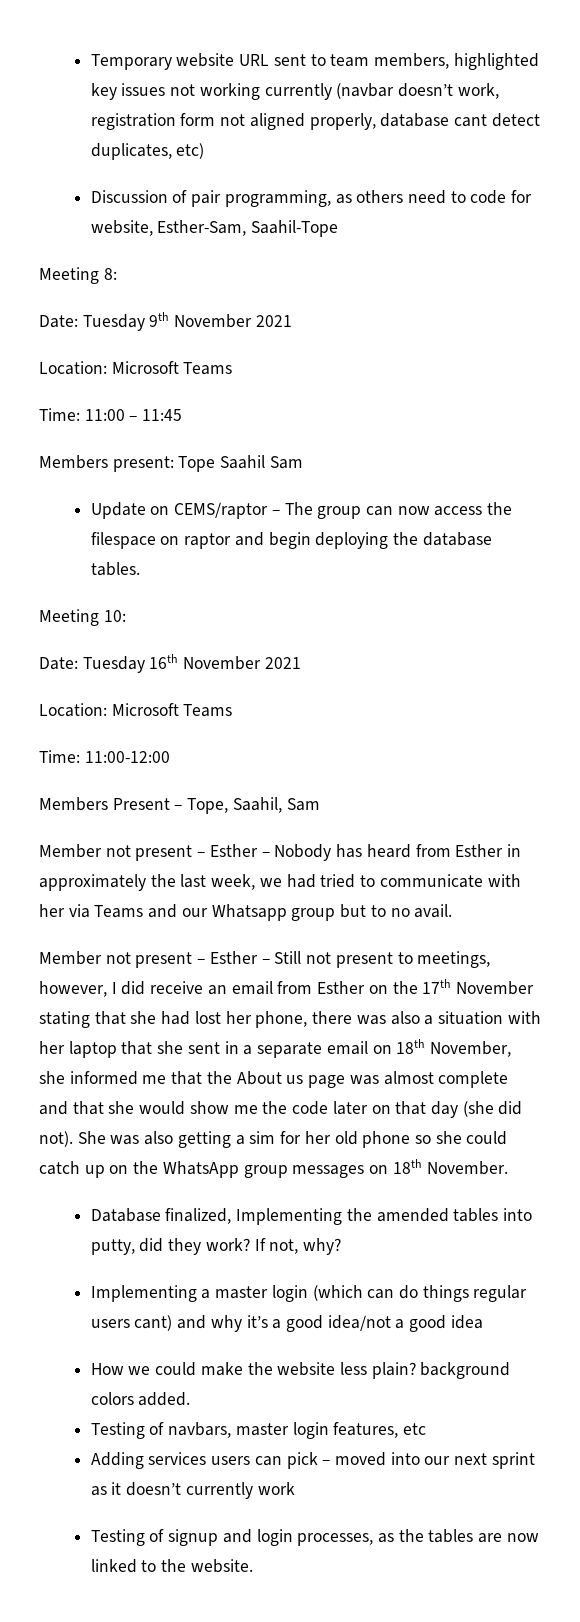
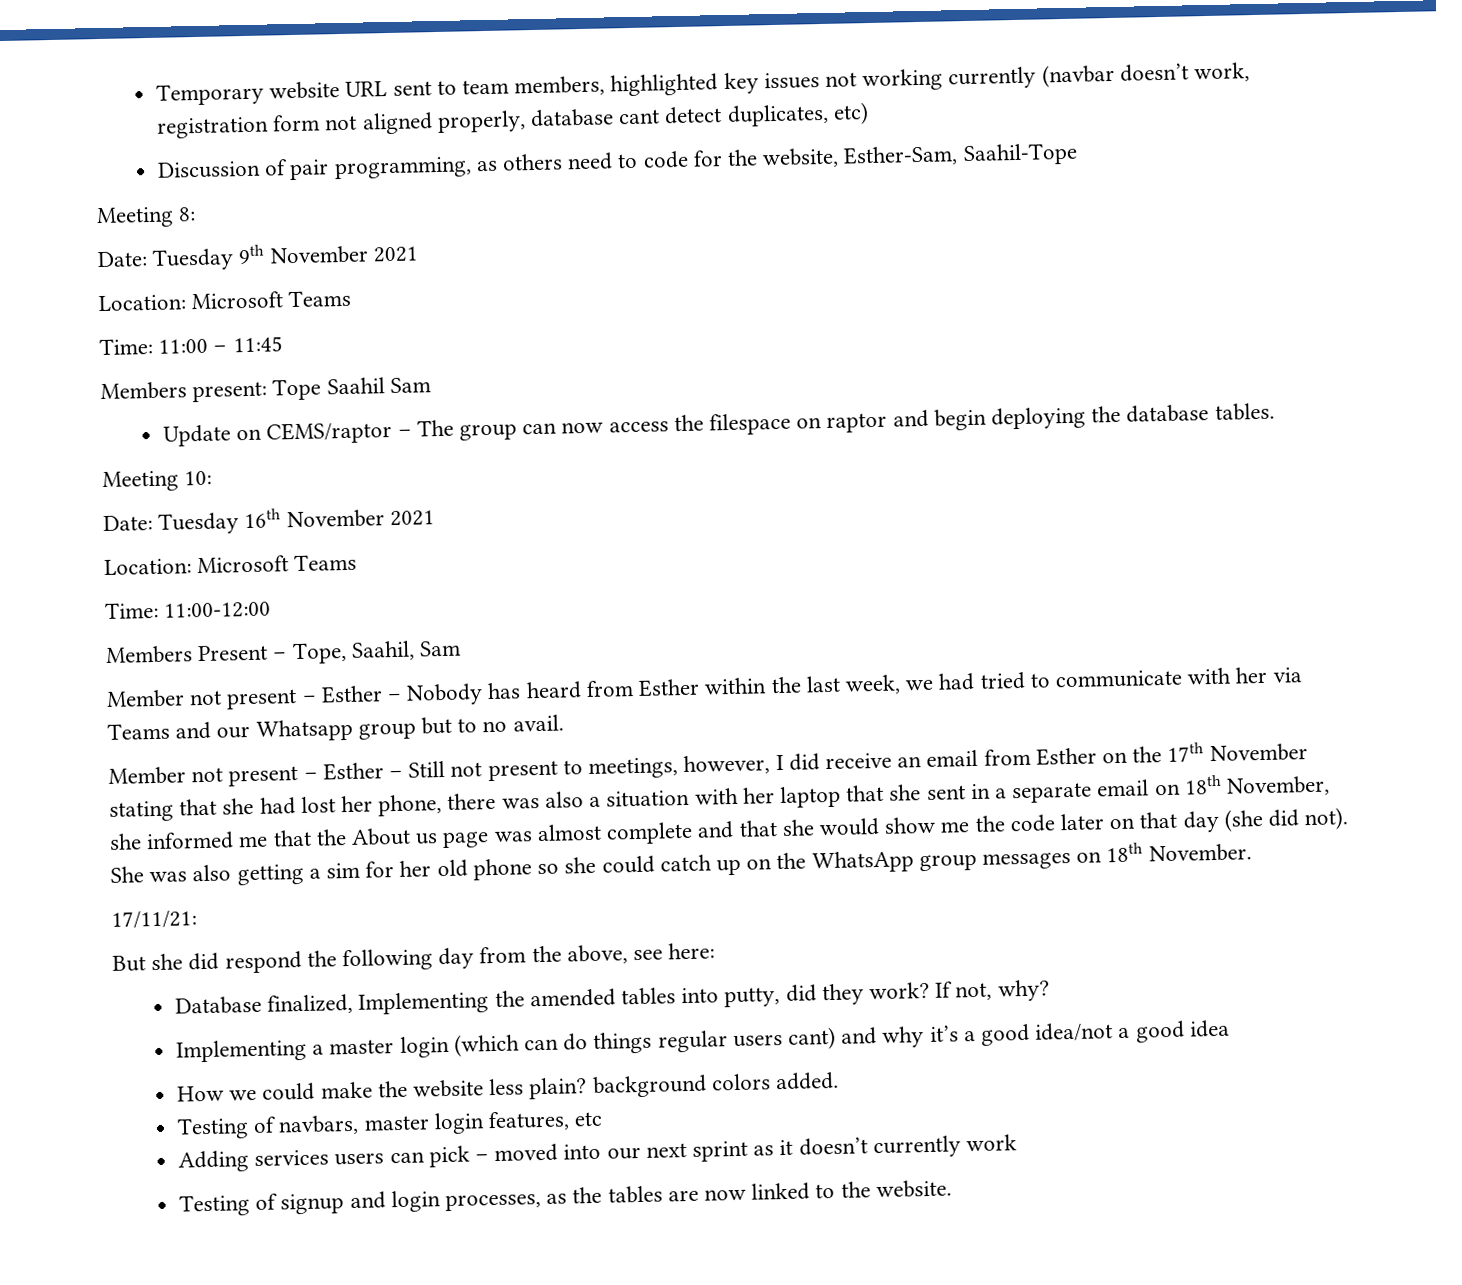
- Discussion of pair programming, as others need to code for website, Esther-Sam, Saahil-Tope
+ Discussion of pair programming, as others need to code for the website, Esther-Sam, Saahil-Tope
- Member not present – Esther – Nobody has heard from Esther in approximately the last week, we had tried to communicate with her via Teams and our Whatsapp group but to no avail.
+ Member not present – Esther – Nobody has heard from Esther within the last week, we had tried to communicate with her via Teams and our Whatsapp group but to no avail.
+ 17/11/21:
+ But she did respond the following day from the above, see here:

